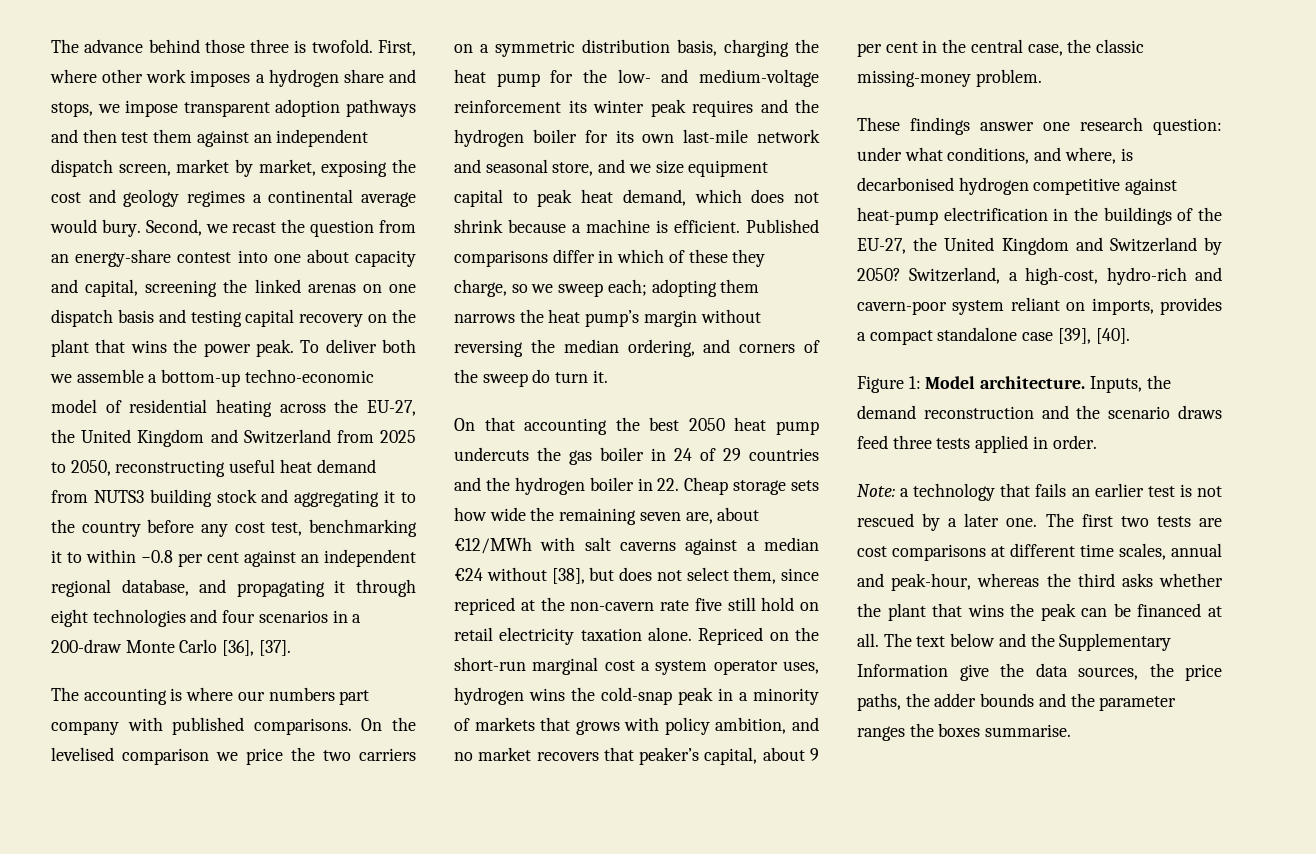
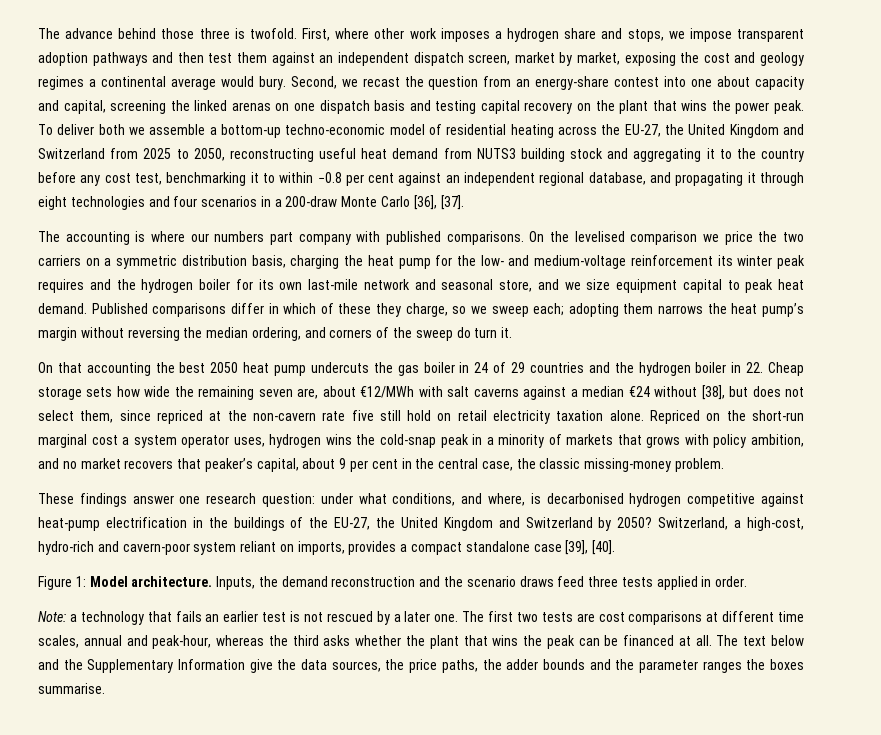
- On the levelised comparison we price the two carriers on a symmetric distribution basis, charging the heat pump for the low- and medium-voltage reinforcement its winter peak requires and the hydrogen boiler for its own last-mile network and seasonal store, and we size equipment capital to peak heat demand, which does not shrink because a machine is efficient.
+ On the levelised comparison we price the two carriers on a symmetric distribution basis, charging the heat pump for the low- and medium-voltage reinforcement its winter peak requires and the hydrogen boiler for its own last-mile network and seasonal store, and we size equipment capital to peak heat demand.

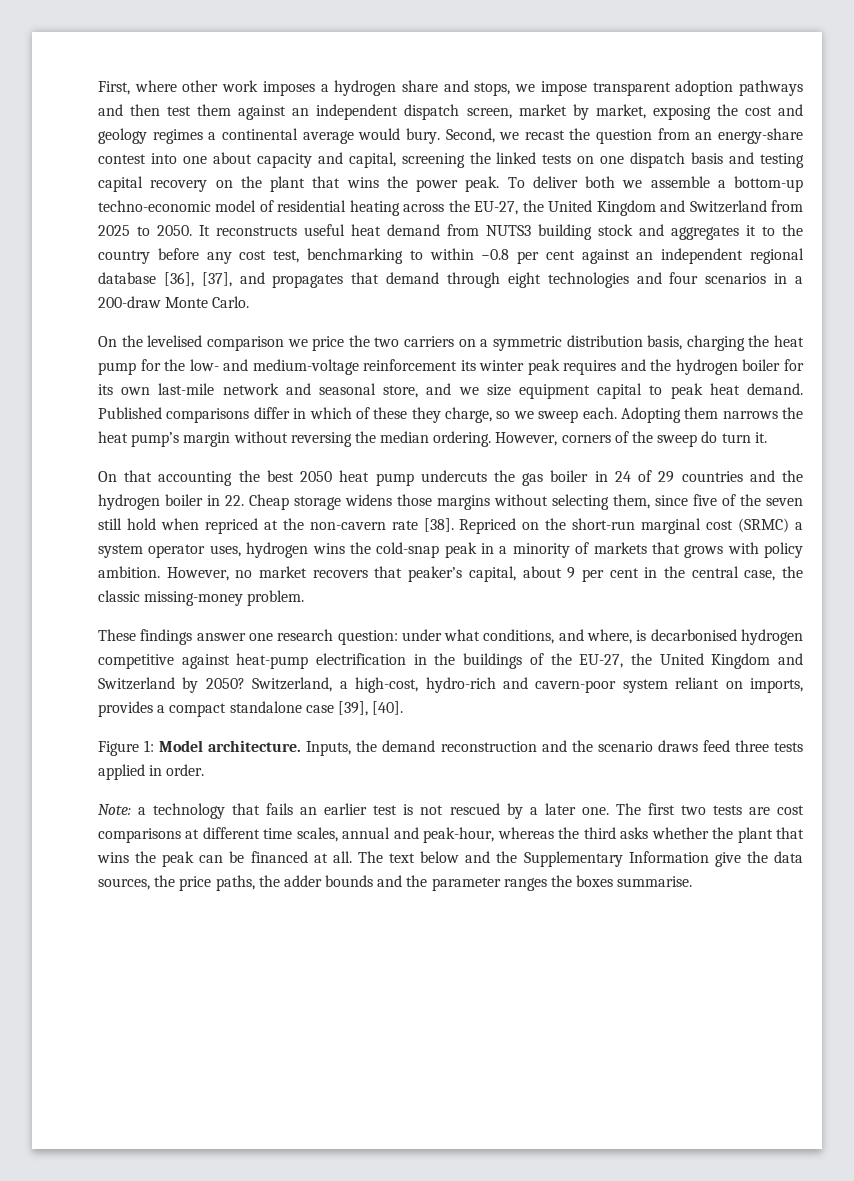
- The advance behind those three is twofold.
- Second, we recast the question from an energy-share contest into one about capacity and capital, screening the linked arenas on one dispatch basis and testing capital recovery on the plant that wins the power peak.
+ Second, we recast the question from an energy-share contest into one about capacity and capital, screening the linked tests on one dispatch basis and testing capital recovery on the plant that wins the power peak.
- To deliver both we assemble a bottom-up techno-economic model of residential heating across the EU-27, the United Kingdom and Switzerland from 2025 to 2050, reconstructing useful heat demand from NUTS3 building stock and aggregating it to the country before any cost test, benchmarking it to within −0.8 per cent against an independent regional database, and propagating it through eight technologies and four scenarios in a 200-draw Monte Carlo [36], [37].
- The accounting is where our numbers part company with published comparisons. On the levelised comparison we price the two carriers on a symmetric distribution basis, charging the heat pump for the low- and medium-voltage reinforcement its winter peak requires and the hydrogen boiler for its own last-mile network and seasonal store, and we size equipment capital to peak heat demand.
+ To deliver both we assemble a bottom-up techno-economic model of residential heating across the EU-27, the United Kingdom and Switzerland from 2025 to 2050. It reconstructs useful heat demand from NUTS3 building stock and aggregates it to the country before any cost test, benchmarking to within −0.8 per cent against an independent regional database [36], [37], and propagates that demand through eight technologies and four scenarios in a 200-draw Monte Carlo.
+ On the levelised comparison we price the two carriers on a symmetric distribution basis, charging the heat pump for the low- and medium-voltage reinforcement its winter peak requires and the hydrogen boiler for its own last-mile network and seasonal store, and we size equipment capital to peak heat demand.
- Published comparisons differ in which of these they charge, so we sweep each; adopting them narrows the heat pump’s margin without reversing the median ordering, and corners of the sweep do turn it.
+ Published comparisons differ in which of these they charge, so we sweep each. Adopting them narrows the heat pump’s margin without reversing the median ordering. However, corners of the sweep do turn it.
- On that accounting the best 2050 heat pump undercuts the gas boiler in 24 of 29 countries and the hydrogen boiler in 22. Cheap storage sets how wide the remaining seven are, about €12/MWh with salt caverns against a median €24 without [38], but does not select them, since repriced at the non-cavern rate five still hold on retail electricity taxation alone.
+ On that accounting the best 2050 heat pump undercuts the gas boiler in 24 of 29 countries and the hydrogen boiler in 22. Cheap storage widens those margins without selecting them, since five of the seven still hold when repriced at the non-cavern rate [38].
- Repriced on the short-run marginal cost a system operator uses, hydrogen wins the cold-snap peak in a minority of markets that grows with policy ambition, and no market recovers that peaker’s capital, about 9 per cent in the central case, the classic missing-money problem.
+ Repriced on the short-run marginal cost (SRMC) a system operator uses, hydrogen wins the cold-snap peak in a minority of markets that grows with policy ambition. However, no market recovers that peaker’s capital, about 9 per cent in the central case, the classic missing-money problem.

